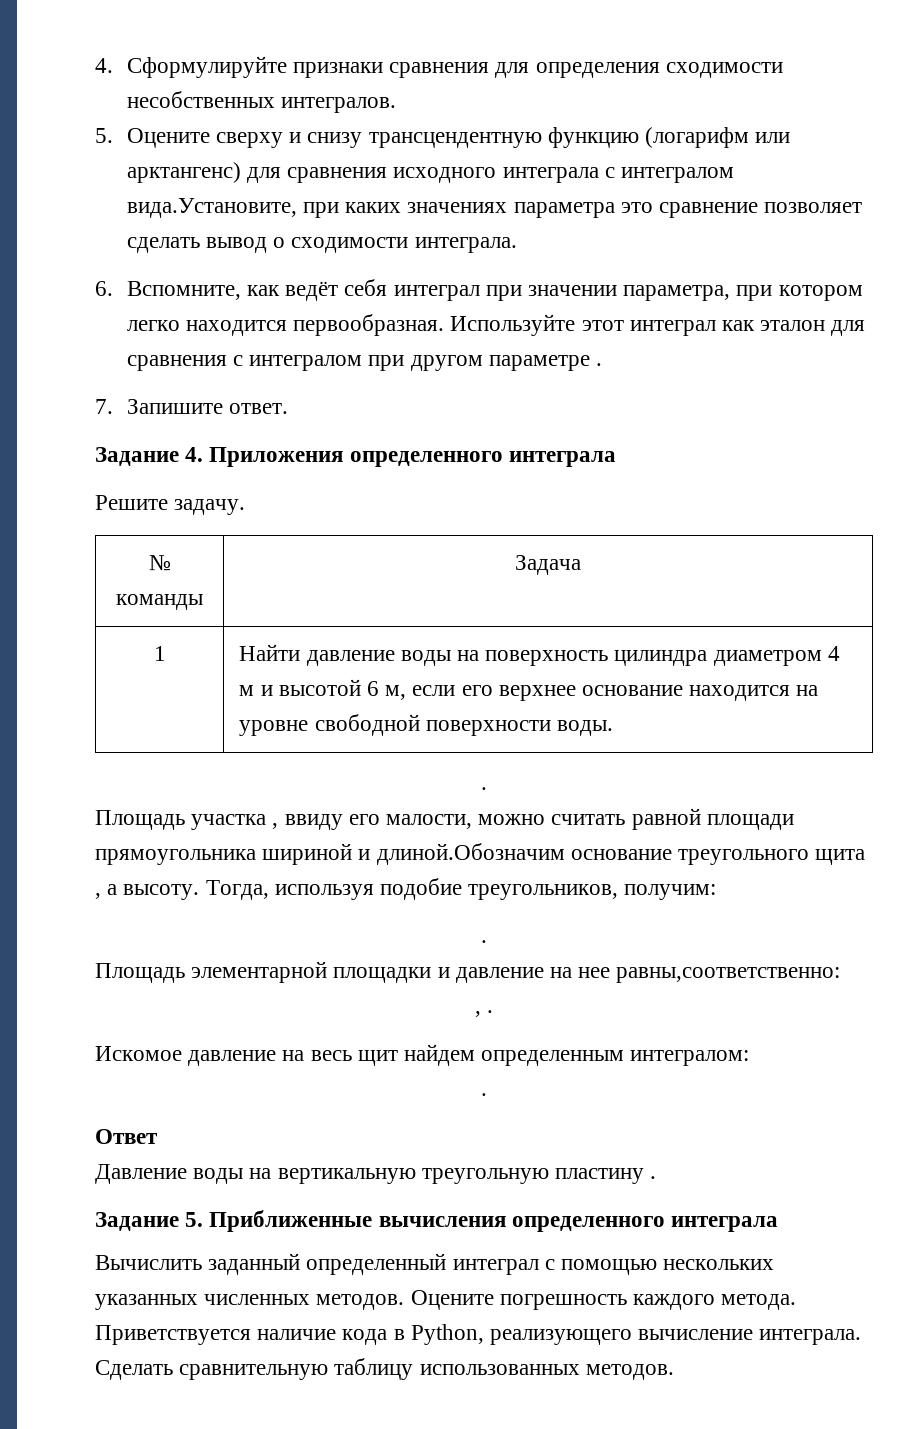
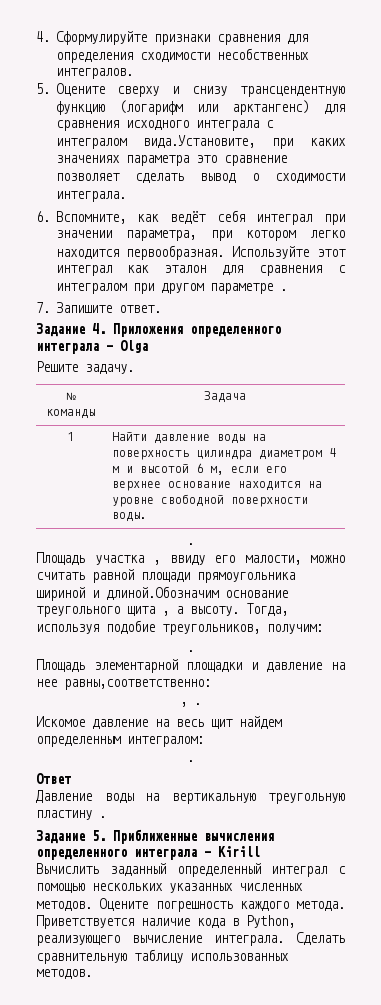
- Задание 4. Приложения определенного интеграла
+ Задание 4. Приложения определенного интеграла - Olga
- Задание 5. Приближенные вычисления определенного интеграла
+ Задание 5. Приближенные вычисления определенного интеграла - Kirill

